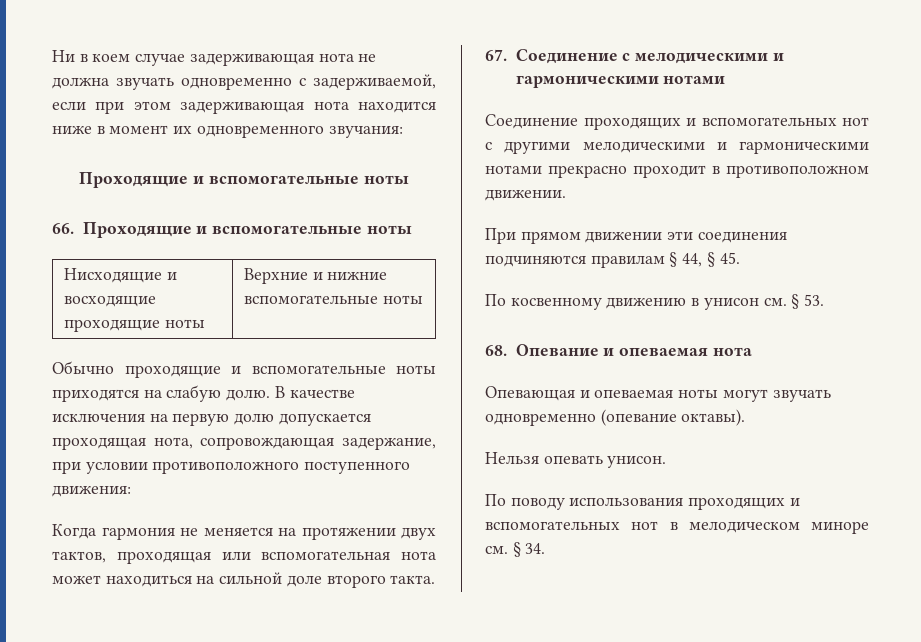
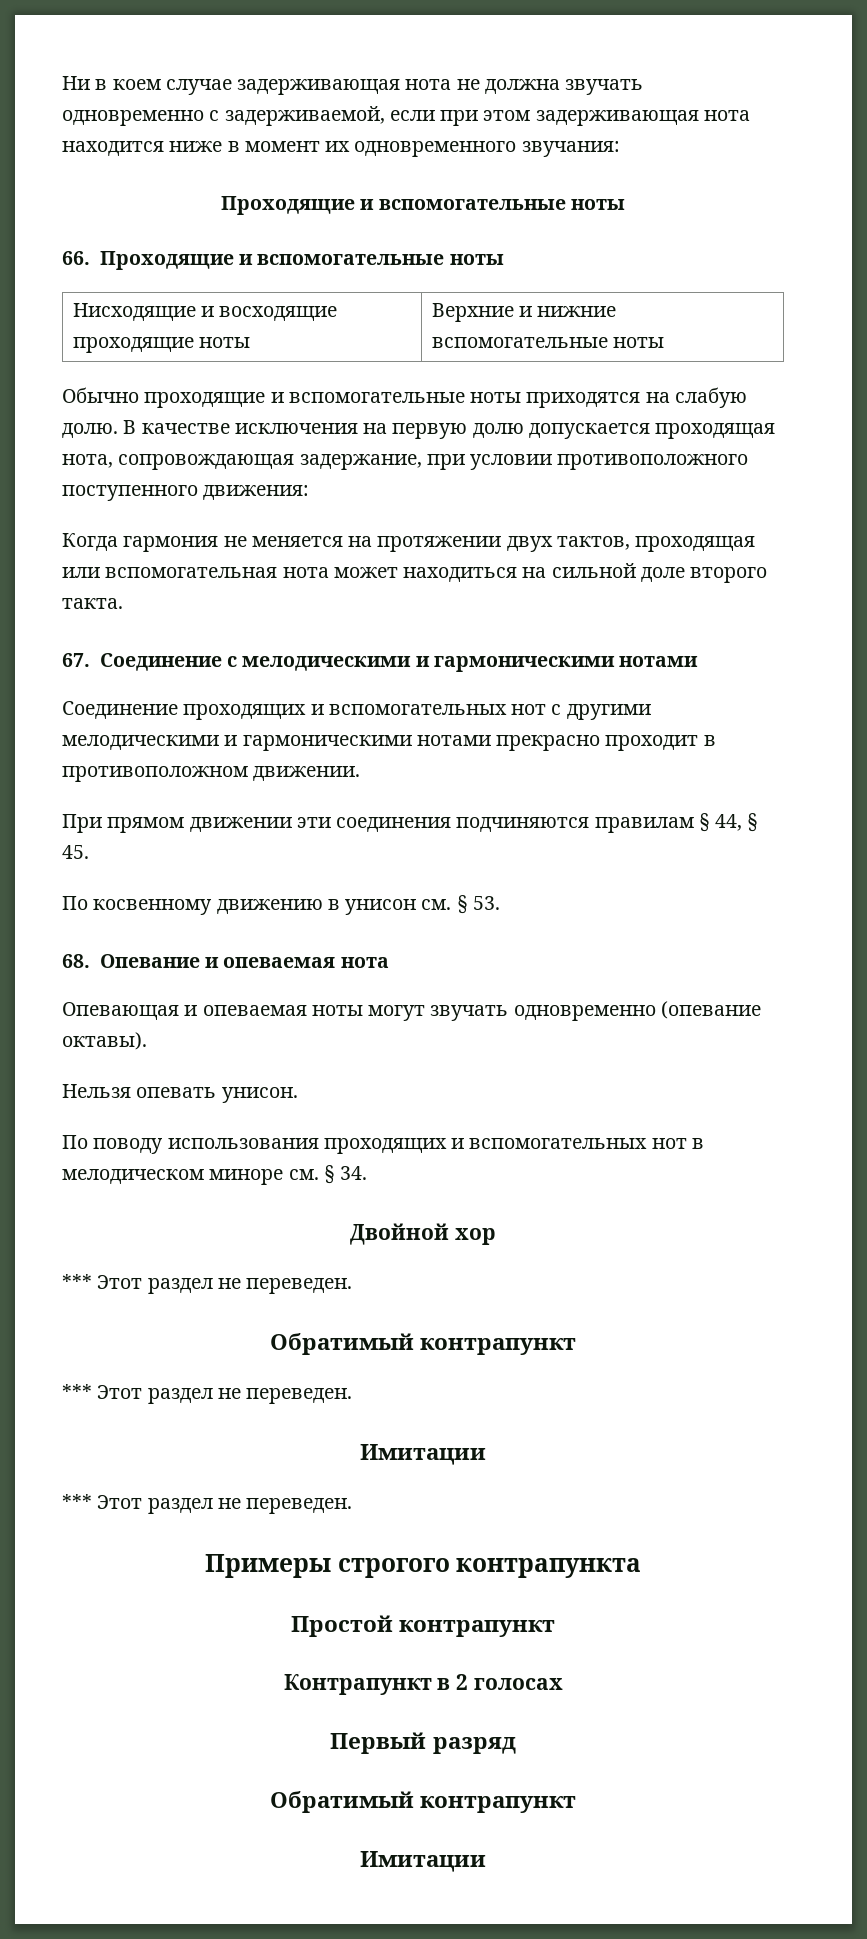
+ Двойной хор
+ *** Этот раздел не переведен.
+ Обратимый контрапункт
+ *** Этот раздел не переведен.
+ Имитации
+ *** Этот раздел не переведен.
+ Примеры строгого контрапункта
+ Простой контрапункт
+ Контрапункт в 2 голосах
+ Первый разряд
+ Обратимый контрапункт
+ Имитации

